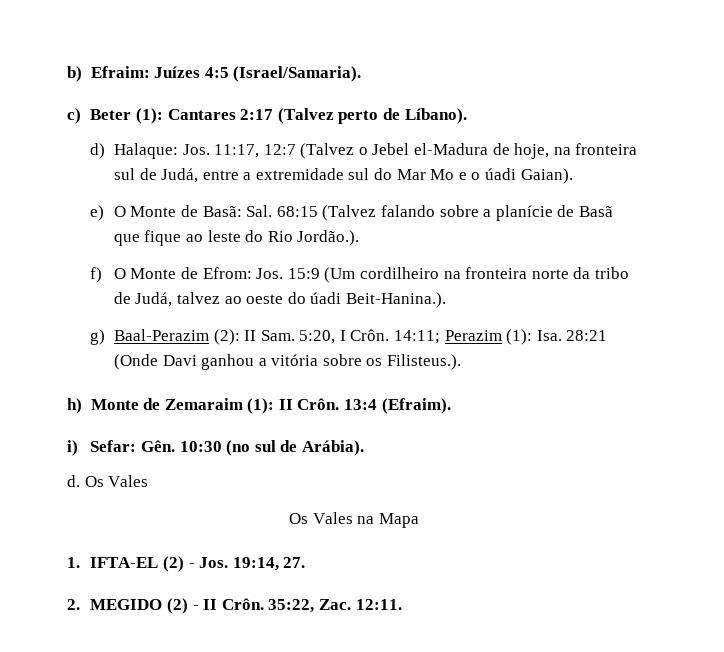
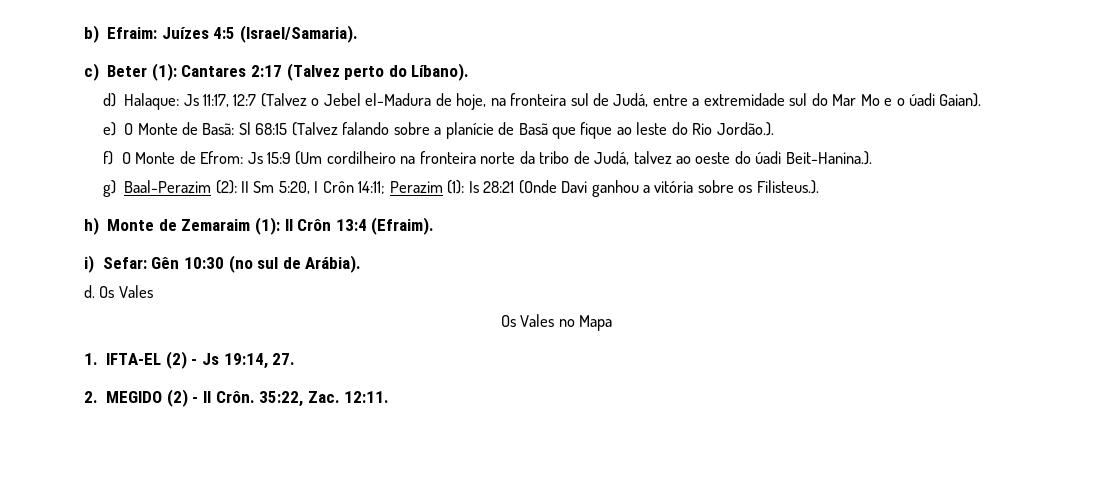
- c) Beter (1): Cantares 2:17 (Talvez perto de Líbano).
+ c) Beter (1): Cantares 2:17 (Talvez perto do Líbano).
- d) Halaque: Jos. 11:17, 12:7 (Talvez o Jebel el-Madura de hoje, na fronteira sul de Judá, entre a extremidade sul do Mar Mo e o úadi Gaian).
+ d) Halaque: Js 11:17, 12:7 (Talvez o Jebel el-Madura de hoje, na fronteira sul de Judá, entre a extremidade sul do Mar Mo e o úadi Gaian).
- e) O Monte de Basã: Sal. 68:15 (Talvez falando sobre a planície de Basã que fique ao leste do Rio Jordão.).
+ e) O Monte de Basã: Sl 68:15 (Talvez falando sobre a planície de Basã que fique ao leste do Rio Jordão.).
- f) O Monte de Efrom: Jos. 15:9 (Um cordilheiro na fronteira norte da tribo de Judá, talvez ao oeste do úadi Beit-Hanina.).
+ f) O Monte de Efrom: Js 15:9 (Um cordilheiro na fronteira norte da tribo de Judá, talvez ao oeste do úadi Beit-Hanina.).
- g) Baal-Perazim (2): II Sam. 5:20, I Crôn. 14:11; Perazim (1): Isa. 28:21 (Onde Davi ganhou a vitória sobre os Filisteus.).
+ g) Baal-Perazim (2): II Sm 5:20, I Crôn 14:11; Perazim (1): Is 28:21 (Onde Davi ganhou a vitória sobre os Filisteus.).
- h) Monte de Zemaraim (1): II Crôn. 13:4 (Efraim).
+ h) Monte de Zemaraim (1): II Crôn 13:4 (Efraim).
- i) Sefar: Gên. 10:30 (no sul de Arábia).
+ i) Sefar: Gên 10:30 (no sul de Arábia).
- Os Vales na Mapa
+ Os Vales no Mapa
- 1. IFTA-EL (2) - Jos. 19:14, 27.
+ 1. IFTA-EL (2) - Js 19:14, 27.

